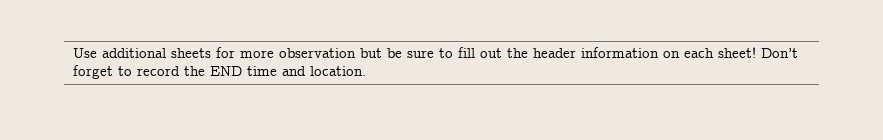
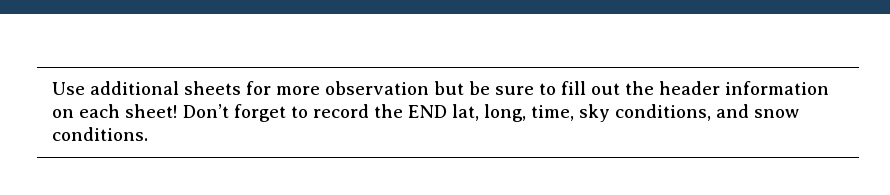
- Use additional sheets for more observation but be sure to fill out the header information on each sheet! Don’t forget to record the END time and location.
+ Use additional sheets for more observation but be sure to fill out the header information on each sheet! Don’t forget to record the END lat, long, time, sky conditions, and snow conditions.

